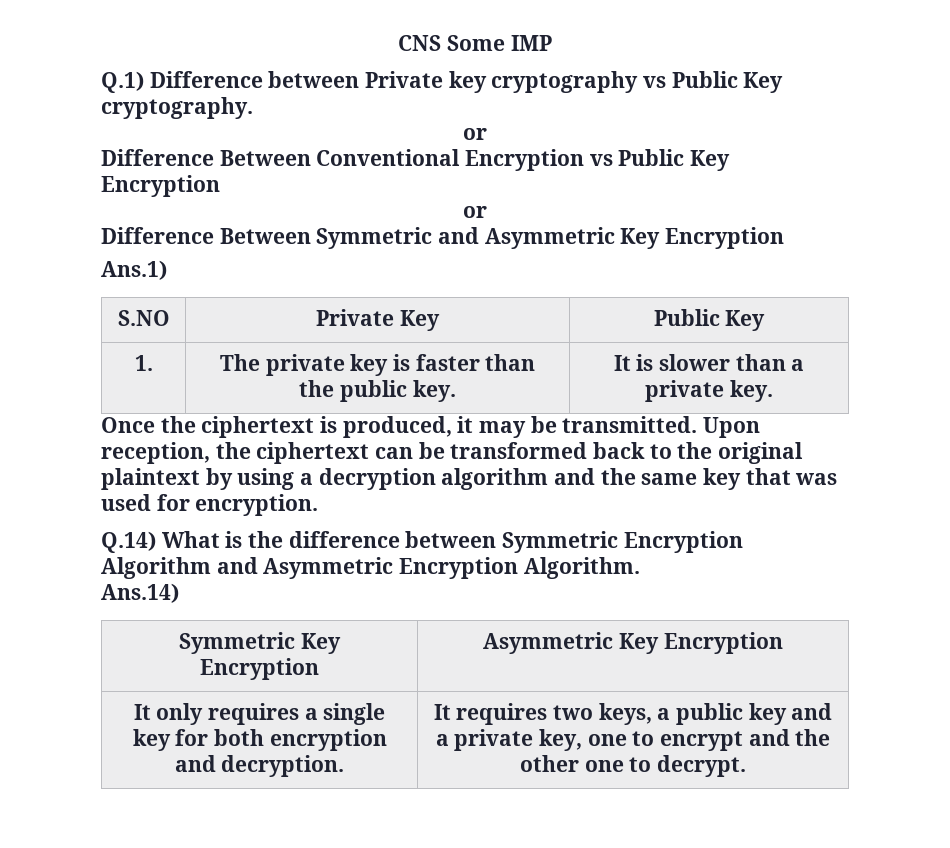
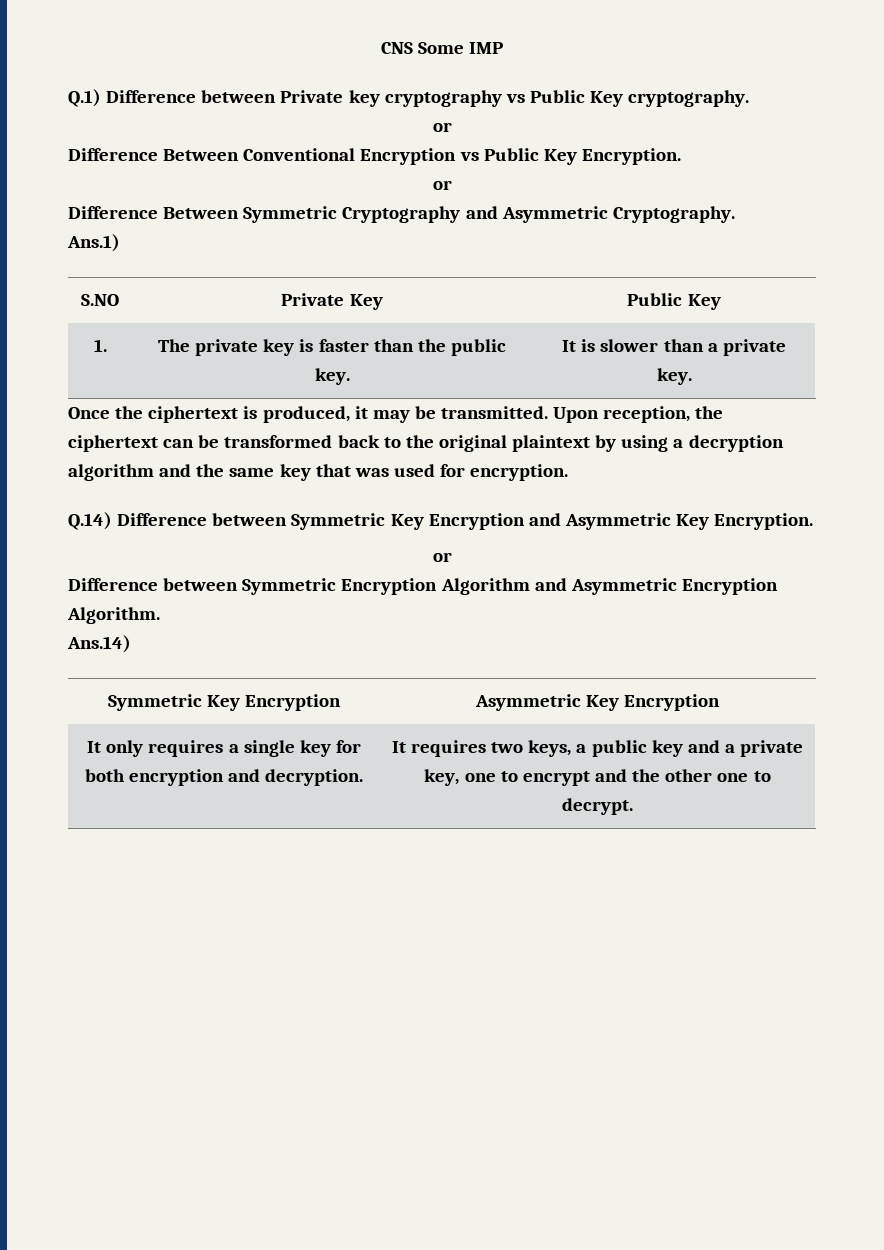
- Difference Between Conventional Encryption vs Public Key Encryption
+ Difference Between Conventional Encryption vs Public Key Encryption.
- Difference Between Symmetric and Asymmetric Key Encryption
+ Difference Between Symmetric Cryptography and Asymmetric Cryptography.
- Q.14) What is the difference between Symmetric Encryption Algorithm and Asymmetric Encryption Algorithm.
+ Q.14) Difference between Symmetric Key Encryption and Asymmetric Key Encryption.
+ or
+ Difference between Symmetric Encryption Algorithm and Asymmetric Encryption Algorithm.

